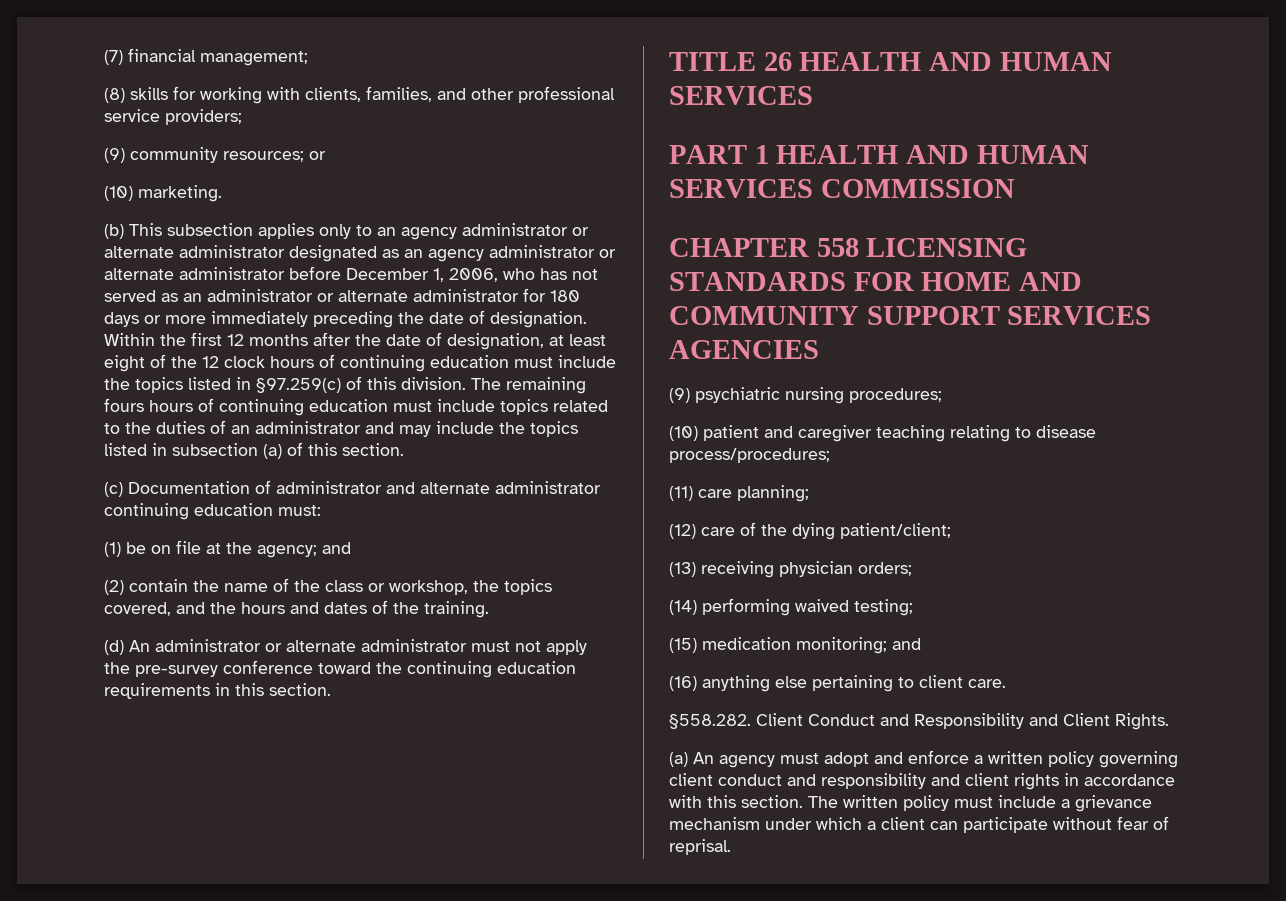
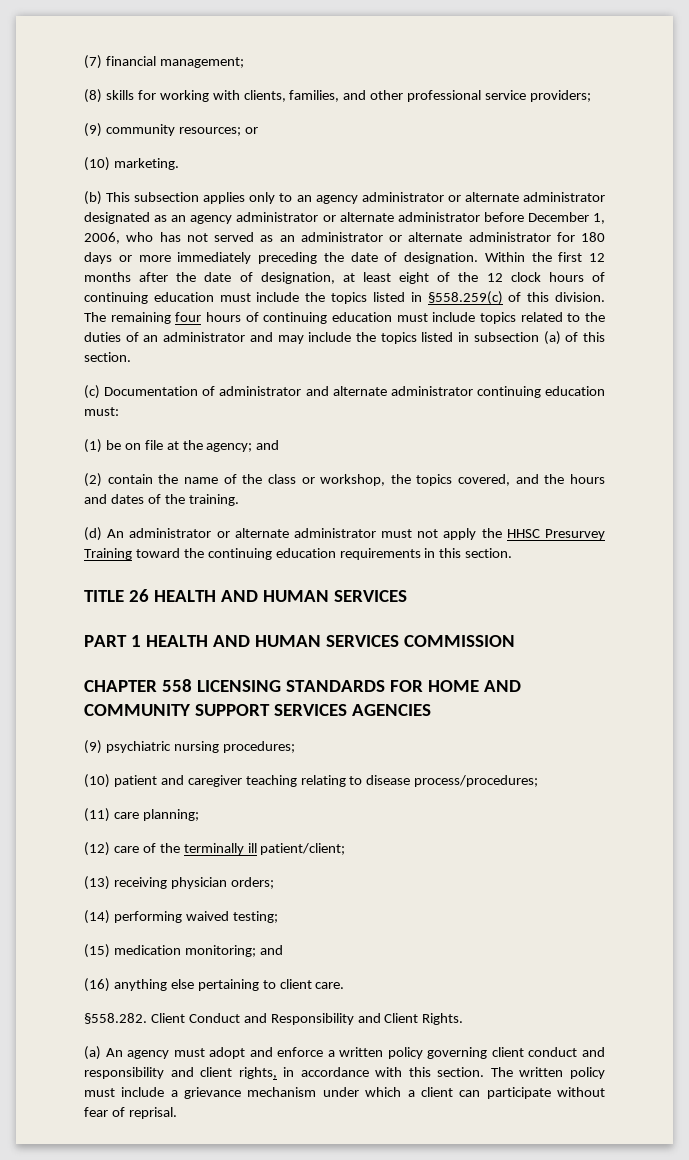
- Within the first 12 months after the date of designation, at least eight of the 12 clock hours of continuing education must include the topics listed in §97.259(c) of this division.
+ Within the first 12 months after the date of designation, at least eight of the 12 clock hours of continuing education must include the topics listed in §558.259(c) of this division.
- The remaining fours hours of continuing education must include topics related to the duties of an administrator and may include the topics listed in subsection (a) of this section.
+ The remaining four hours of continuing education must include topics related to the duties of an administrator and may include the topics listed in subsection (a) of this section.
- (d) An administrator or alternate administrator must not apply the pre-survey conference toward the continuing education requirements in this section.
+ (d) An administrator or alternate administrator must not apply the HHSC Presurvey Training toward the continuing education requirements in this section.
- (12) care of the dying patient/client;
+ (12) care of the terminally ill patient/client;
- (a) An agency must adopt and enforce a written policy governing client conduct and responsibility and client rights in accordance with this section.
+ (a) An agency must adopt and enforce a written policy governing client conduct and responsibility and client rights, in accordance with this section.

